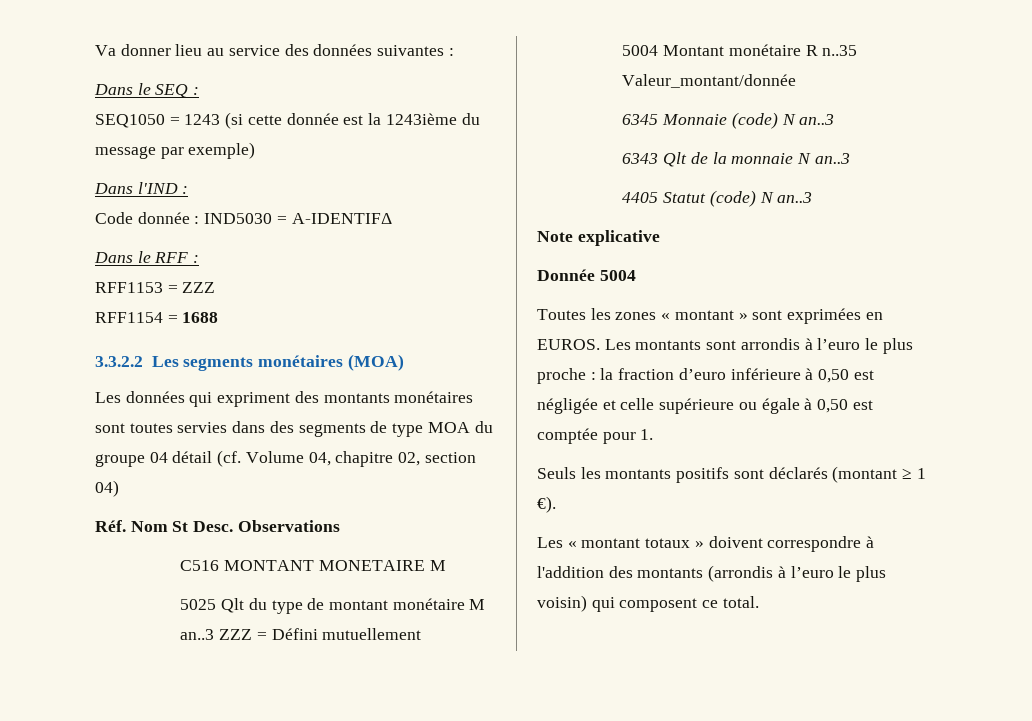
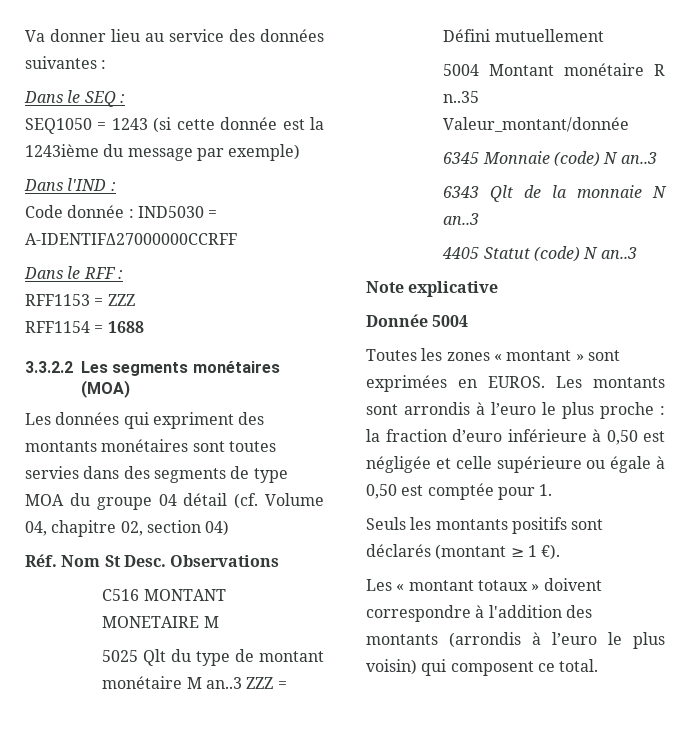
- Code donnée : IND5030 = A-IDENTIFΔ
+ Code donnée : IND5030 = A-IDENTIFΔ27000000CCRFF

